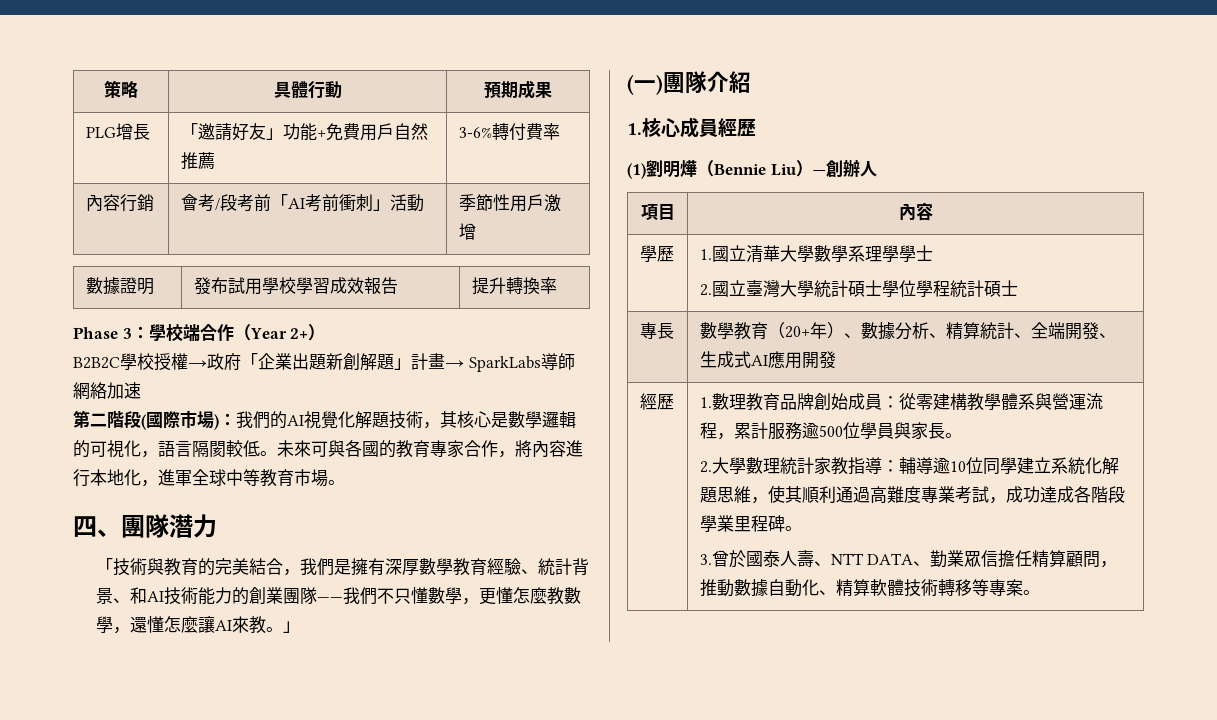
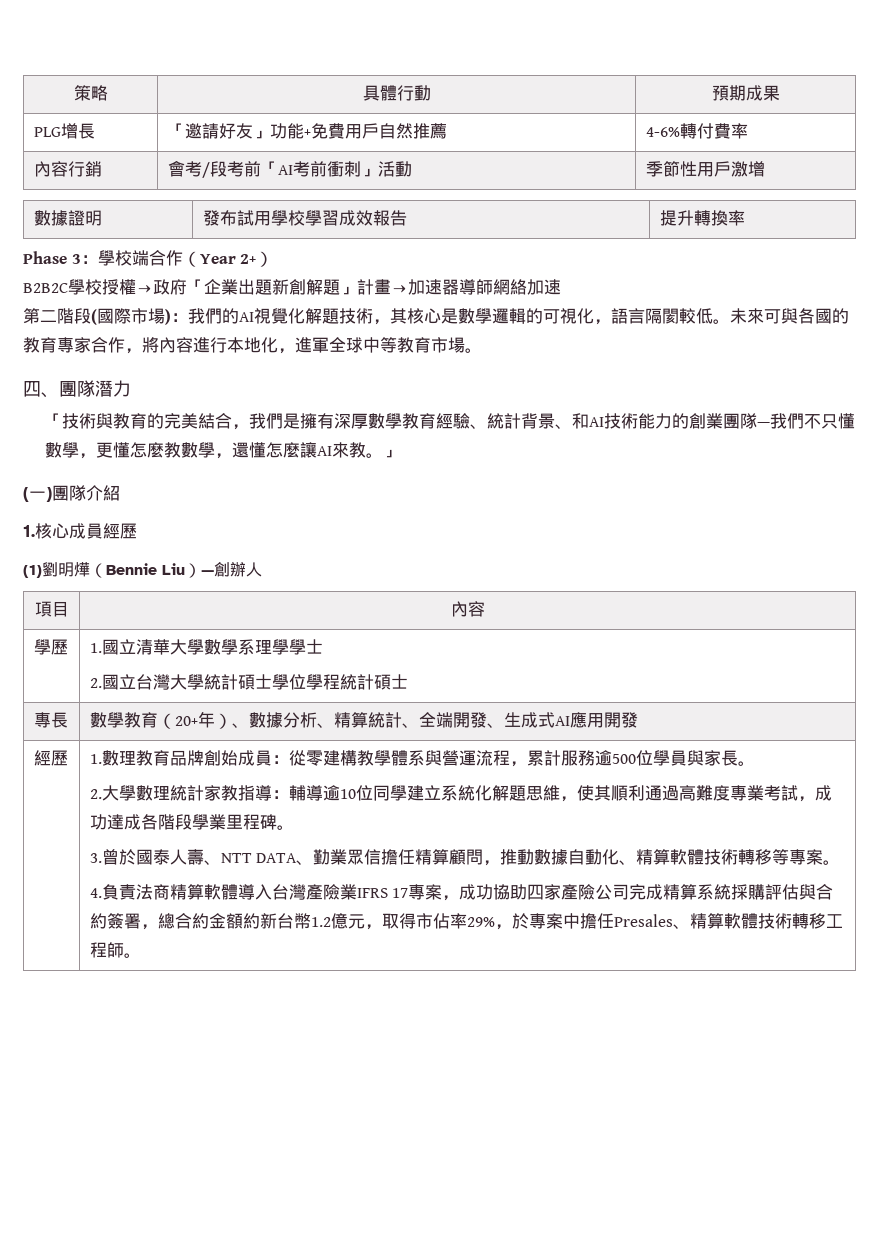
- PLG增長 | 「邀請好友」功能+免費用戶自然推薦 | 3-6%轉付費率
+ PLG增長 | 「邀請好友」功能+免費用戶自然推薦 | 4-6%轉付費率
- B2B2C學校授權→政府「企業出題新創解題」計畫→ SparkLabs導師網絡加速
+ B2B2C學校授權→政府「企業出題新創解題」計畫→加速器導師網絡加速
- 「技術與教育的完美結合，我們是擁有深厚數學教育經驗、統計背景、和AI技術能力的創業團隊——我們不只懂數學，更懂怎麼教數學，還懂怎麼讓AI來教。」
+ 「技術與教育的完美結合，我們是擁有深厚數學教育經驗、統計背景、和AI技術能力的創業團隊—我們不只懂數學，更懂怎麼教數學，還懂怎麼讓AI來教。」
  學歷 | 1.國立清華大學數學系理學學士
- 2.國立臺灣大學統計碩士學位學程統計碩士
+ 2.國立台灣大學統計碩士學位學程統計碩士
+ 4.負責法商精算軟體導入台灣產險業IFRS 17專案，成功協助四家產險公司完成精算系統採購評估與合約簽署，總合約金額約新台幣1.2億元，取得市佔率29%，於專案中擔任Presales、精算軟體技術轉移工程師。

